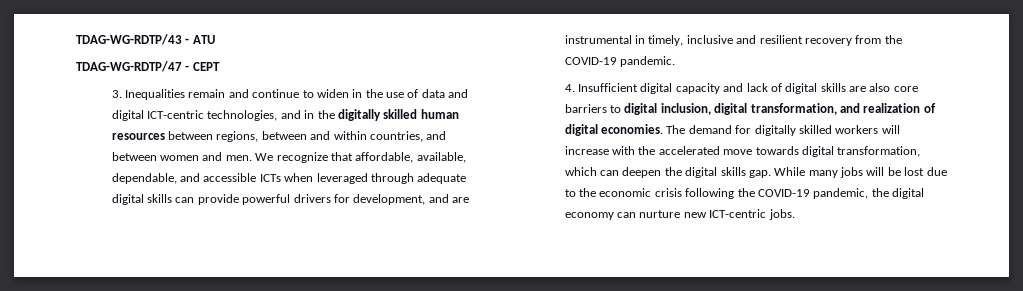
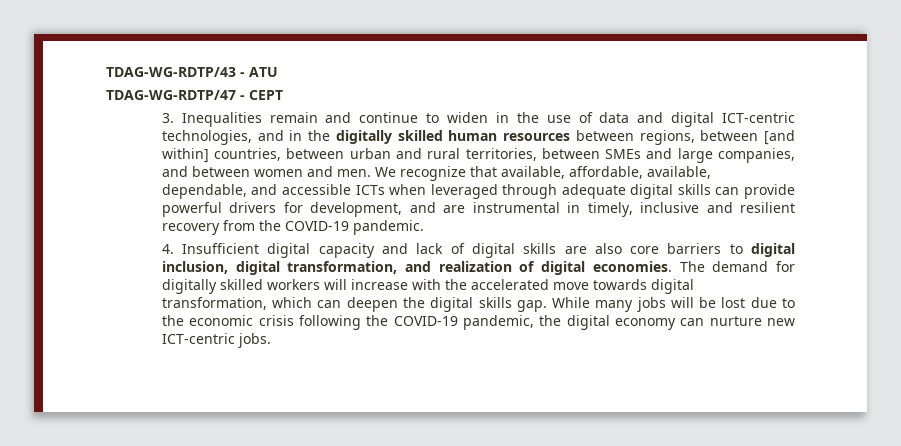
- 3. Inequalities remain and continue to widen in the use of data and digital ICT-centric technologies, and in the digitally skilled human resources between regions, between and within countries, and between women and men.
+ 3. Inequalities remain and continue to widen in the use of data and digital ICT-centric technologies, and in the digitally skilled human resources between regions, between [and within] countries, between urban and rural territories, between SMEs and large companies, and between women and men.
- We recognize that affordable, available, dependable, and accessible ICTs when leveraged through adequate digital skills can provide powerful drivers for development, and are instrumental in timely, inclusive and resilient recovery from the COVID-19 pandemic.
+ We recognize that available, affordable, available, dependable, and accessible ICTs when leveraged through adequate digital skills can provide powerful drivers for development, and are instrumental in timely, inclusive and resilient recovery from the COVID-19 pandemic.

